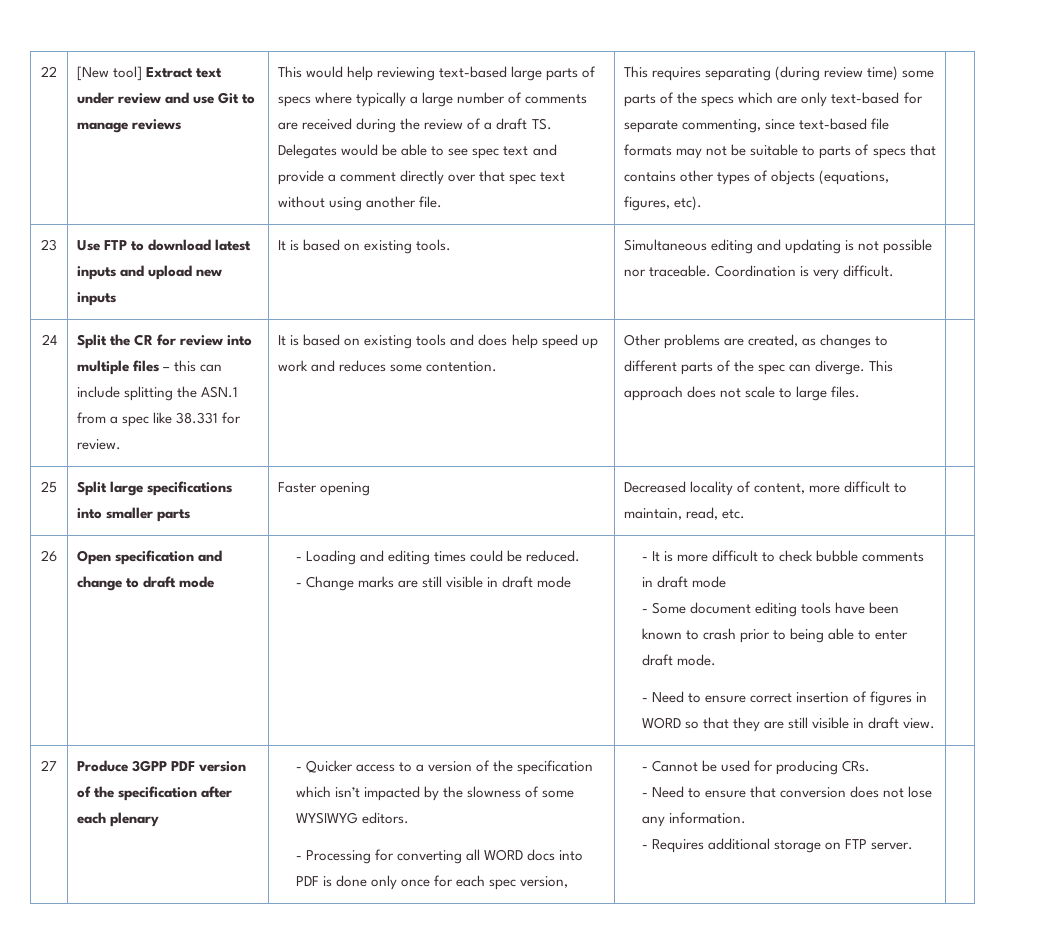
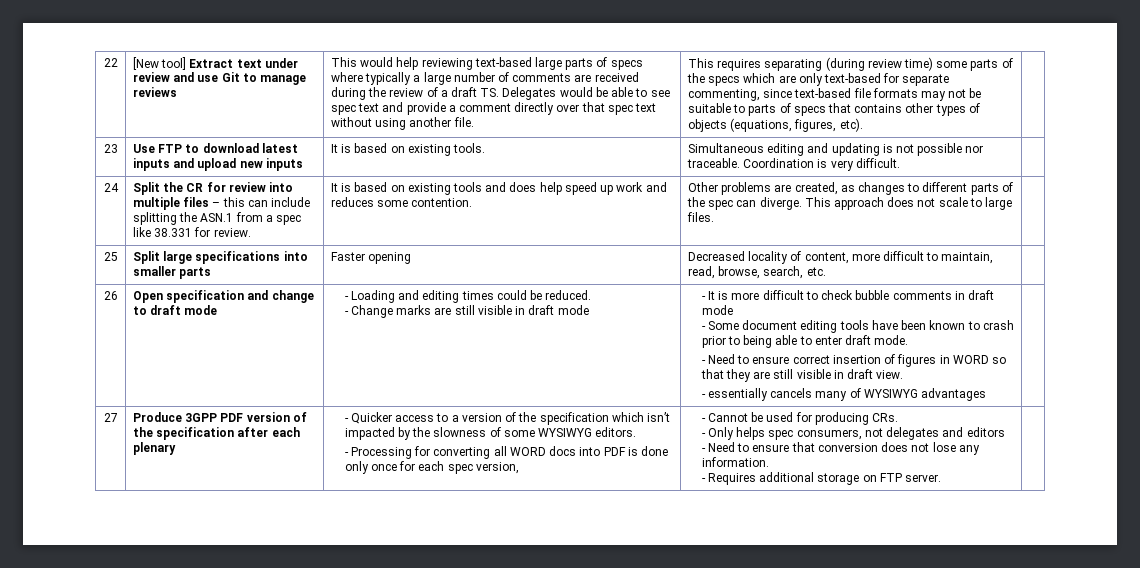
- 25 | Split large specifications into smaller parts | Faster opening | Decreased locality of content, more difficult to maintain, read, etc. |
+ 25 | Split large specifications into smaller parts | Faster opening | Decreased locality of content, more difficult to maintain, read, browse, search, etc. |
+ - essentially cancels many of WYSIWYG advantages
+ - Only helps spec consumers, not delegates and editors

